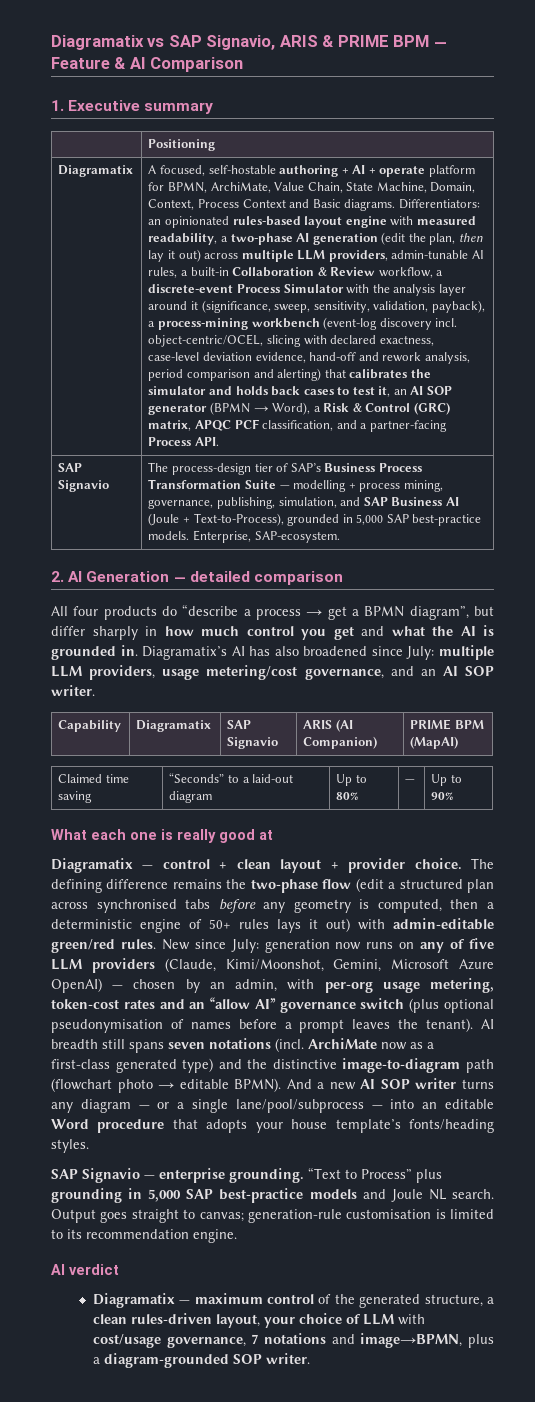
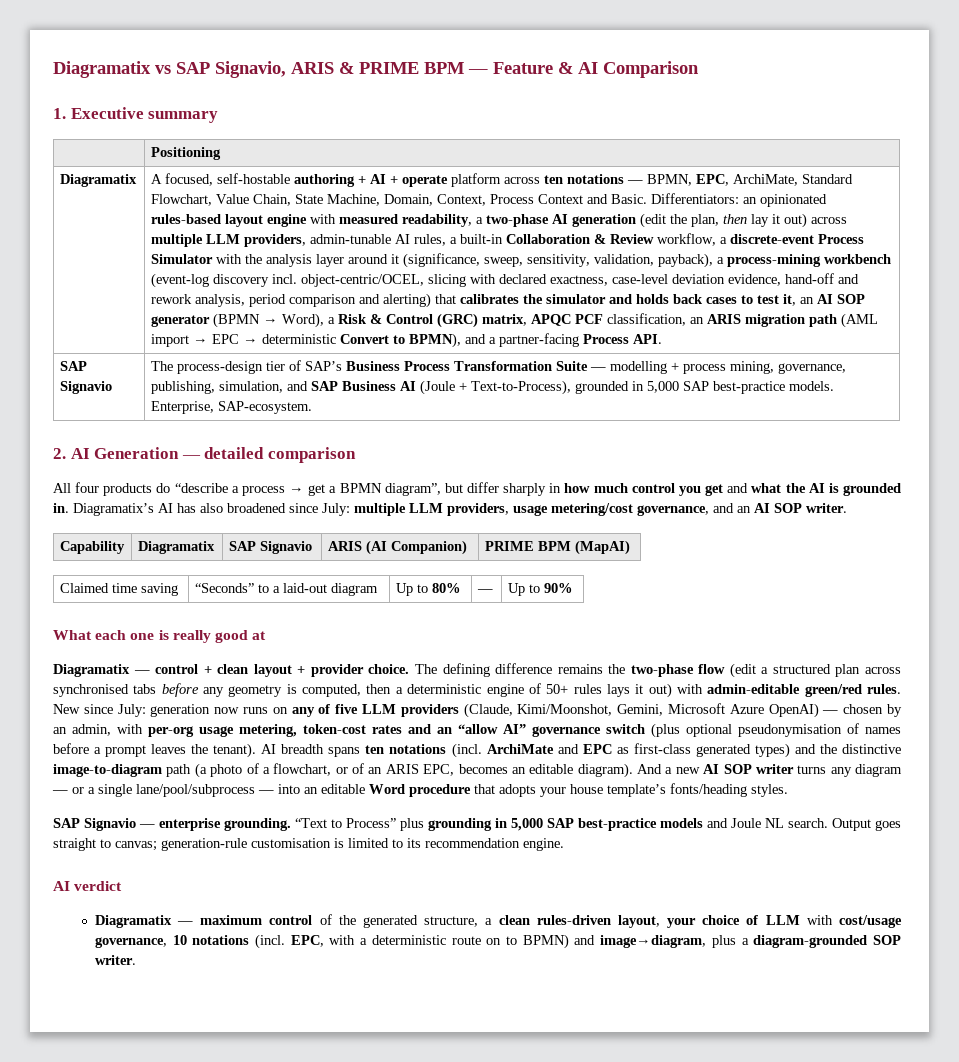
- A focused, self-hostable authoring + AI + operate platform for BPMN, ArchiMate, Value Chain, State Machine, Domain, Context, Process Context and Basic diagrams.
+ A focused, self-hostable authoring + AI + operate platform across ten notations — BPMN, EPC, ArchiMate, Standard Flowchart, Value Chain, State Machine, Domain, Context, Process Context and Basic.
- an opinionated rules-based layout engine with measured readability, a two-phase AI generation (edit the plan, then lay it out) across multiple LLM providers, admin-tunable AI rules, a built-in Collaboration & Review workflow, a discrete-event Process Simulator with the analysis layer around it (significance, sweep, sensitivity, validation, payback), a process-mining workbench (event-log discovery incl. object-centric/OCEL, slicing with declared exactness, case-level deviation evidence, hand-off and rework analysis, period comparison and alerting) that calibrates the simulator and holds back cases to test it, an AI SOP generator (BPMN → Word), a Risk & Control (GRC) matrix, APQC PCF classification, and a partner-facing Process API.
+ an opinionated rules-based layout engine with measured readability, a two-phase AI generation (edit the plan, then lay it out) across multiple LLM providers, admin-tunable AI rules, a built-in Collaboration & Review workflow, a discrete-event Process Simulator with the analysis layer around it (significance, sweep, sensitivity, validation, payback), a process-mining workbench (event-log discovery incl. object-centric/OCEL, slicing with declared exactness, case-level deviation evidence, hand-off and rework analysis, period comparison and alerting) that calibrates the simulator and holds back cases to test it, an AI SOP generator (BPMN → Word), a Risk & Control (GRC) matrix, APQC PCF classification, an ARIS migration path (AML import → EPC → deterministic Convert to BPMN), and a partner-facing Process API.
- AI breadth still spans seven notations (incl. ArchiMate now as a first-class generated type) and the distinctive image-to-diagram path (flowchart photo → editable BPMN).
+ AI breadth spans ten notations (incl. ArchiMate and EPC as first-class generated types) and the distinctive image-to-diagram path (a photo of a flowchart, or of an ARIS EPC, becomes an editable diagram).
- Diagramatix — maximum control of the generated structure, a clean rules-driven layout, your choice of LLM with cost/usage governance, 7 notations and image→BPMN, plus a diagram-grounded SOP writer.
+ Diagramatix — maximum control of the generated structure, a clean rules-driven layout, your choice of LLM with cost/usage governance, 10 notations (incl. EPC, with a deterministic route on to BPMN) and image→diagram, plus a diagram-grounded SOP writer.

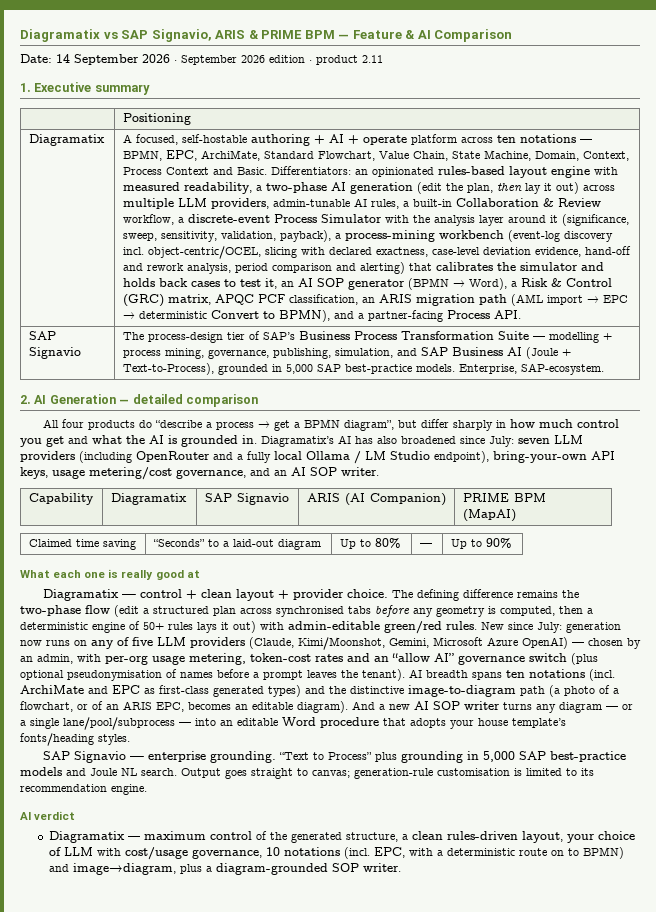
+ Date: 14 September 2026 · September 2026 edition · product 2.11
- Diagramatix’s AI has also broadened since July: multiple LLM providers, usage metering/cost governance, and an AI SOP writer.
+ Diagramatix’s AI has also broadened since July: seven LLM providers (including OpenRouter and a fully local Ollama / LM Studio endpoint), bring-your-own API keys, usage metering/cost governance, and an AI SOP writer.

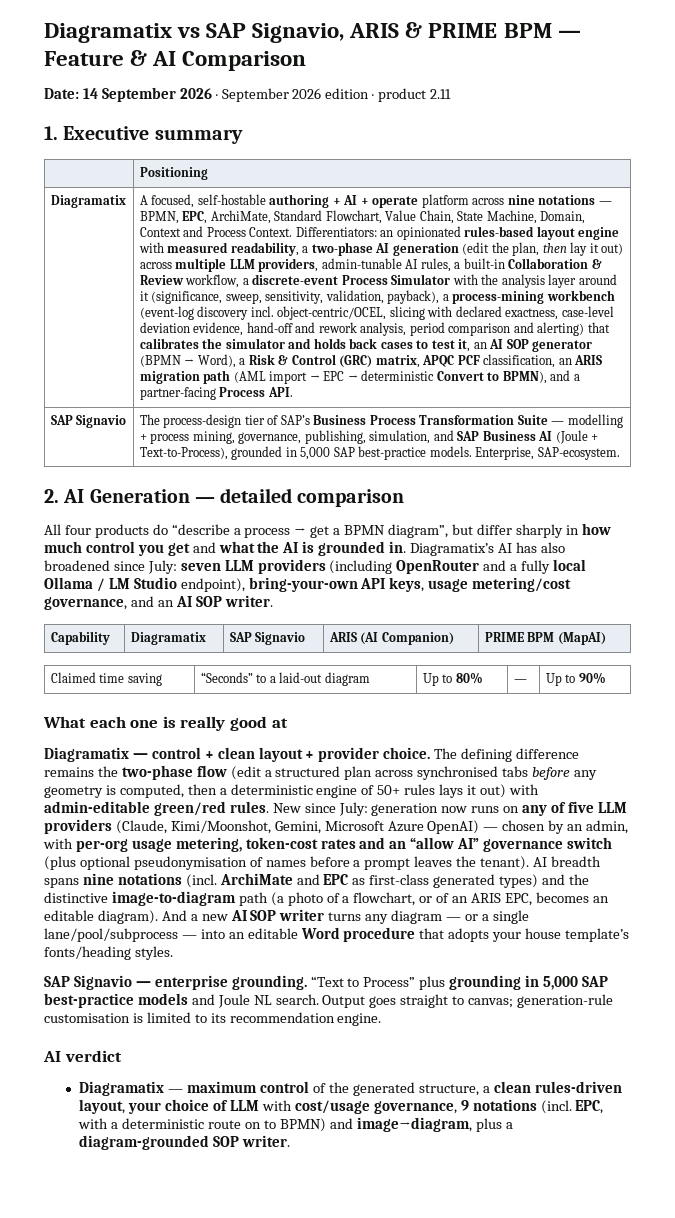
- A focused, self-hostable authoring + AI + operate platform across ten notations — BPMN, EPC, ArchiMate, Standard Flowchart, Value Chain, State Machine, Domain, Context, Process Context and Basic.
+ A focused, self-hostable authoring + AI + operate platform across nine notations — BPMN, EPC, ArchiMate, Standard Flowchart, Value Chain, State Machine, Domain, Context and Process Context.
- AI breadth spans ten notations (incl. ArchiMate and EPC as first-class generated types) and the distinctive image-to-diagram path (a photo of a flowchart, or of an ARIS EPC, becomes an editable diagram).
+ AI breadth spans nine notations (incl. ArchiMate and EPC as first-class generated types) and the distinctive image-to-diagram path (a photo of a flowchart, or of an ARIS EPC, becomes an editable diagram).
- Diagramatix — maximum control of the generated structure, a clean rules-driven layout, your choice of LLM with cost/usage governance, 10 notations (incl. EPC, with a deterministic route on to BPMN) and image→diagram, plus a diagram-grounded SOP writer.
+ Diagramatix — maximum control of the generated structure, a clean rules-driven layout, your choice of LLM with cost/usage governance, 9 notations (incl. EPC, with a deterministic route on to BPMN) and image→diagram, plus a diagram-grounded SOP writer.

